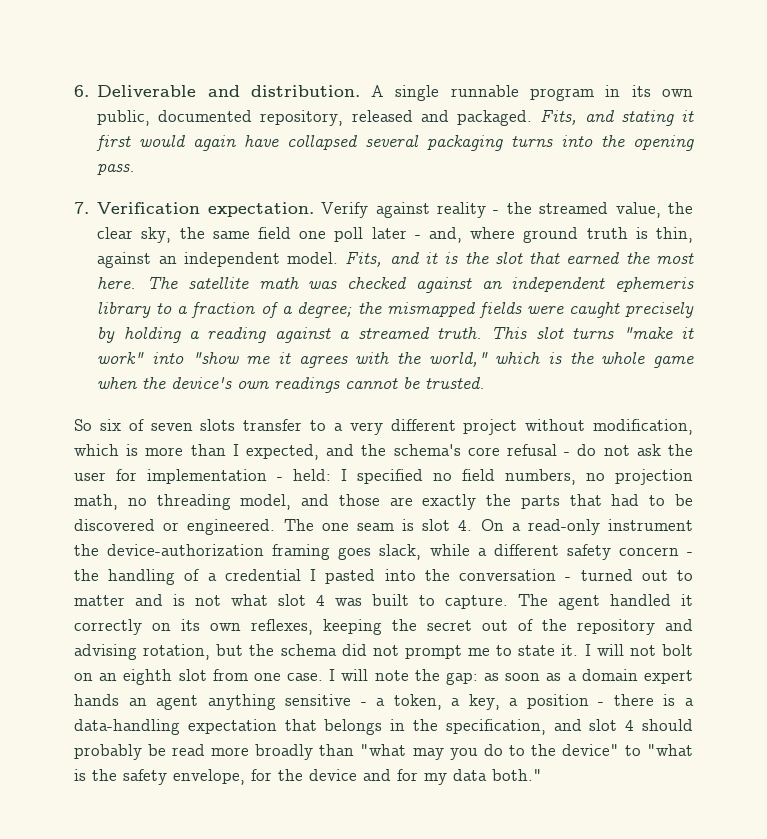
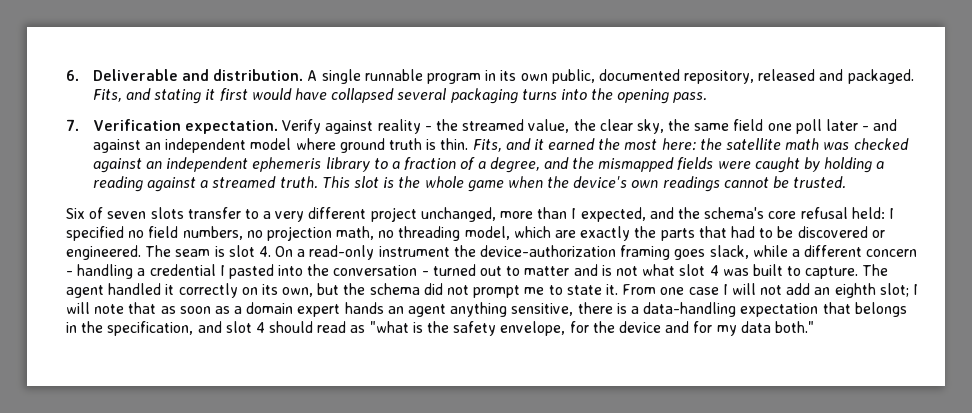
- Fits, and stating it first would again have collapsed several packaging turns into the opening pass.
+ Fits, and stating it first would have collapsed several packaging turns into the opening pass.
- Verify against reality - the streamed value, the clear sky, the same field one poll later - and, where ground truth is thin, against an independent model. Fits, and it is the slot that earned the most here. The satellite math was checked against an independent ephemeris library to a fraction of a degree; the mismapped fields were caught precisely by holding a reading against a streamed truth.
+ Verify against reality - the streamed value, the clear sky, the same field one poll later - and against an independent model where ground truth is thin. Fits, and it earned the most here: the satellite math was checked against an independent ephemeris library to a fraction of a degree, and the mismapped fields were caught by holding a reading against a streamed truth.
- This slot turns "make it work" into "show me it agrees with the world," which is the whole game when the device's own readings cannot be trusted.
+ This slot is the whole game when the device's own readings cannot be trusted.
- So six of seven slots transfer to a very different project without modification, which is more than I expected, and the schema's core refusal - do not ask the user for implementation - held: I specified no field numbers, no projection math, no threading model, and those are exactly the parts that had to be discovered or engineered.
+ Six of seven slots transfer to a very different project unchanged, more than I expected, and the schema's core refusal held: I specified no field numbers, no projection math, no threading model, which are exactly the parts that had to be discovered or engineered.
- The one seam is slot 4. On a read-only instrument the device-authorization framing goes slack, while a different safety concern - the handling of a credential I pasted into the conversation - turned out to matter and is not what slot 4 was built to capture.
+ The seam is slot 4. On a read-only instrument the device-authorization framing goes slack, while a different concern - handling a credential I pasted into the conversation - turned out to matter and is not what slot 4 was built to capture.
- The agent handled it correctly on its own reflexes, keeping the secret out of the repository and advising rotation, but the schema did not prompt me to state it.
+ The agent handled it correctly on its own, but the schema did not prompt me to state it.
- I will not bolt on an eighth slot from one case. I will note the gap: as soon as a domain expert hands an agent anything sensitive - a token, a key, a position - there is a data-handling expectation that belongs in the specification, and slot 4 should probably be read more broadly than "what may you do to the device" to "what is the safety envelope, for the device and for my data both."
+ From one case I will not add an eighth slot; I will note that as soon as a domain expert hands an agent anything sensitive, there is a data-handling expectation that belongs in the specification, and slot 4 should read as "what is the safety envelope, for the device and for my data both."

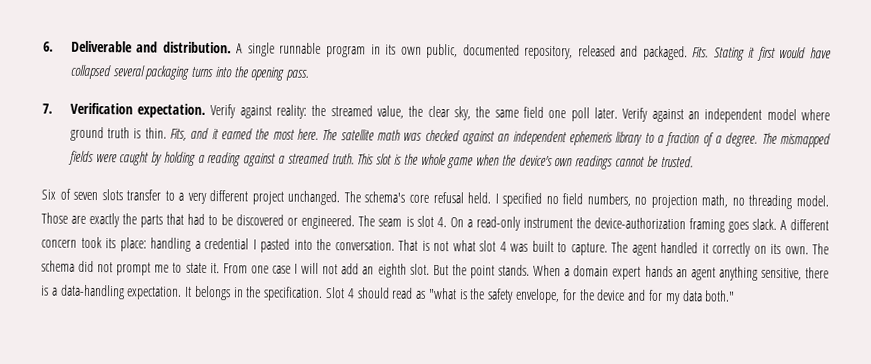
- Fits, and stating it first would have collapsed several packaging turns into the opening pass.
+ Fits. Stating it first would have collapsed several packaging turns into the opening pass.
- Verify against reality - the streamed value, the clear sky, the same field one poll later - and against an independent model where ground truth is thin.
+ Verify against reality: the streamed value, the clear sky, the same field one poll later. Verify against an independent model where ground truth is thin.
- Fits, and it earned the most here: the satellite math was checked against an independent ephemeris library to a fraction of a degree, and the mismapped fields were caught by holding a reading against a streamed truth.
+ Fits, and it earned the most here. The satellite math was checked against an independent ephemeris library to a fraction of a degree. The mismapped fields were caught by holding a reading against a streamed truth.
- Six of seven slots transfer to a very different project unchanged, more than I expected, and the schema's core refusal held: I specified no field numbers, no projection math, no threading model, which are exactly the parts that had to be discovered or engineered.
+ Six of seven slots transfer to a very different project unchanged. The schema's core refusal held. I specified no field numbers, no projection math, no threading model. Those are exactly the parts that had to be discovered or engineered.
- The seam is slot 4. On a read-only instrument the device-authorization framing goes slack, while a different concern - handling a credential I pasted into the conversation - turned out to matter and is not what slot 4 was built to capture.
+ The seam is slot 4. On a read-only instrument the device-authorization framing goes slack. A different concern took its place: handling a credential I pasted into the conversation. That is not what slot 4 was built to capture.
- The agent handled it correctly on its own, but the schema did not prompt me to state it.
+ The agent handled it correctly on its own. The schema did not prompt me to state it.
- From one case I will not add an eighth slot; I will note that as soon as a domain expert hands an agent anything sensitive, there is a data-handling expectation that belongs in the specification, and slot 4 should read as "what is the safety envelope, for the device and for my data both."
+ From one case I will not add an eighth slot. But the point stands. When a domain expert hands an agent anything sensitive, there is a data-handling expectation. It belongs in the specification. Slot 4 should read as "what is the safety envelope, for the device and for my data both."

